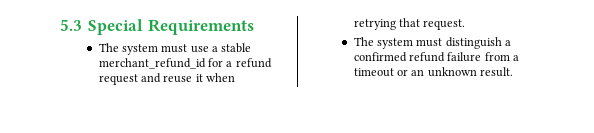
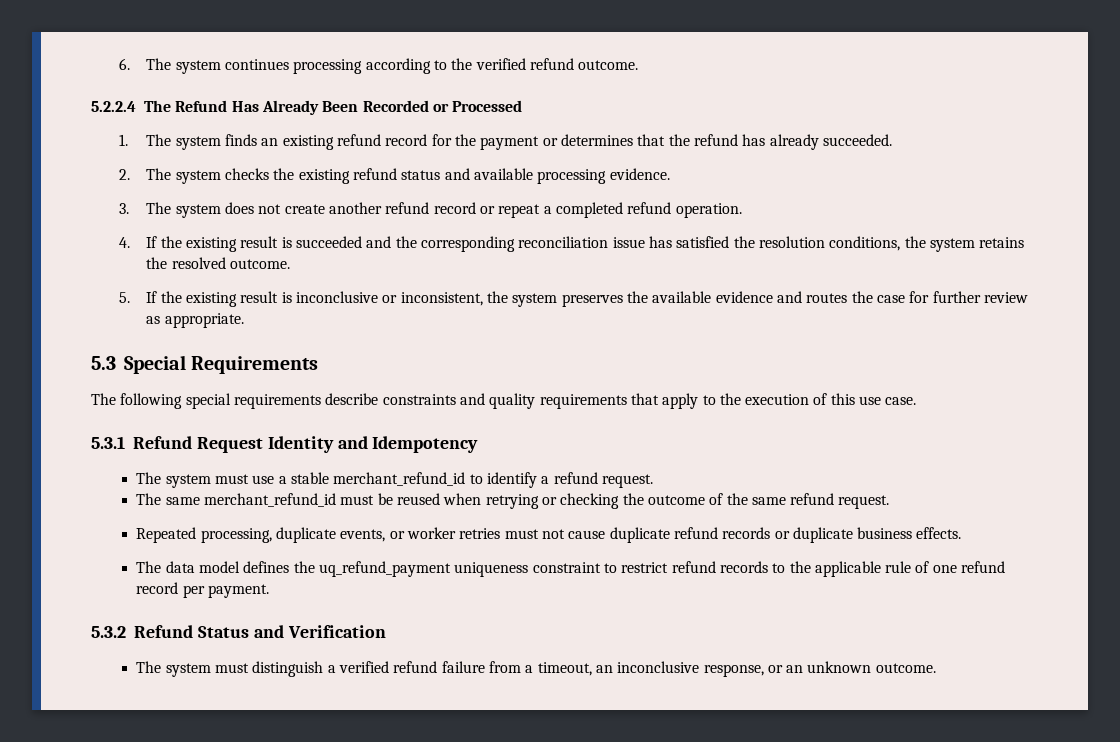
+ 6. The system continues processing according to the verified refund outcome.
+ 5.2.2.4 The Refund Has Already Been Recorded or Processed
+ 1. The system finds an existing refund record for the payment or determines that the refund has already succeeded.
+ 2. The system checks the existing refund status and available processing evidence.
+ 3. The system does not create another refund record or repeat a completed refund operation.
+ 4. If the existing result is succeeded and the corresponding reconciliation issue has satisfied the resolution conditions, the system retains the resolved outcome.
+ 5. If the existing result is inconclusive or inconsistent, the system preserves the available evidence and routes the case for further review as appropriate.
  5.3 Special Requirements
+ The following special requirements describe constraints and quality requirements that apply to the execution of this use case.
+ 5.3.1 Refund Request Identity and Idempotency
- The system must use a stable merchant_refund_id for a refund request and reuse it when retrying that request.
+ The system must use a stable merchant_refund_id to identify a refund request.
+ The same merchant_refund_id must be reused when retrying or checking the outcome of the same refund request.
+ Repeated processing, duplicate events, or worker retries must not cause duplicate refund records or duplicate business effects.
+ The data model defines the uq_refund_payment uniqueness constraint to restrict refund records to the applicable rule of one refund record per payment.
+ 5.3.2 Refund Status and Verification
- The system must distinguish a confirmed refund failure from a timeout or an unknown result.
+ The system must distinguish a verified refund failure from a timeout, an inconclusive response, or an unknown outcome.

